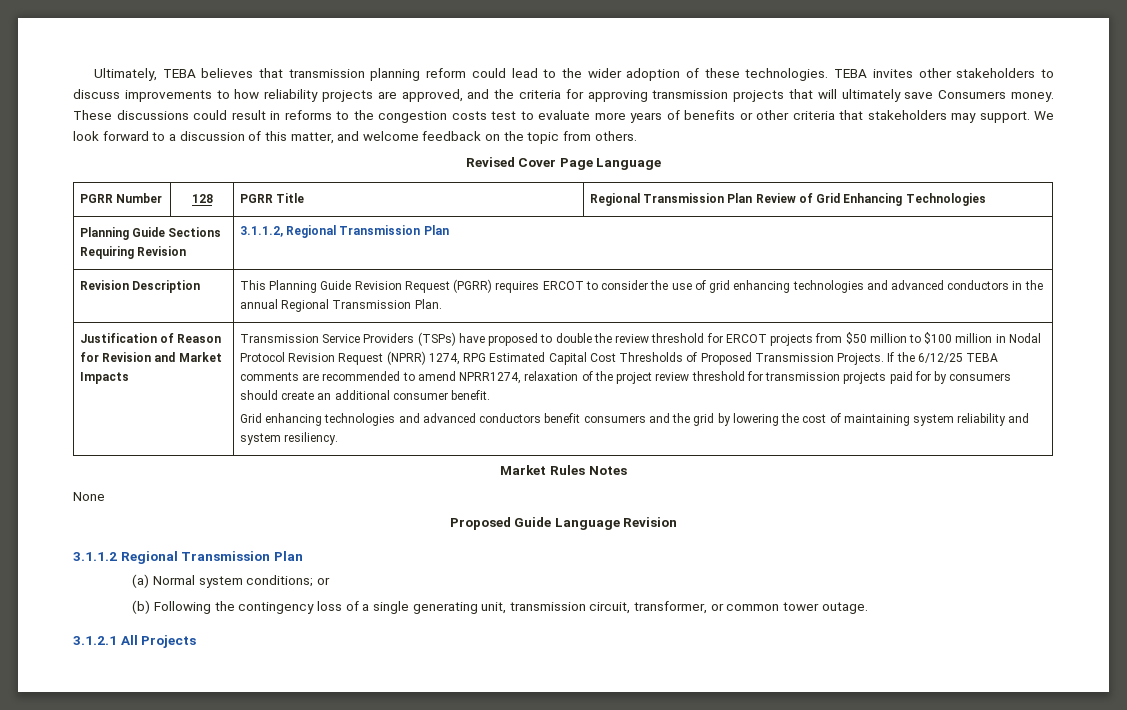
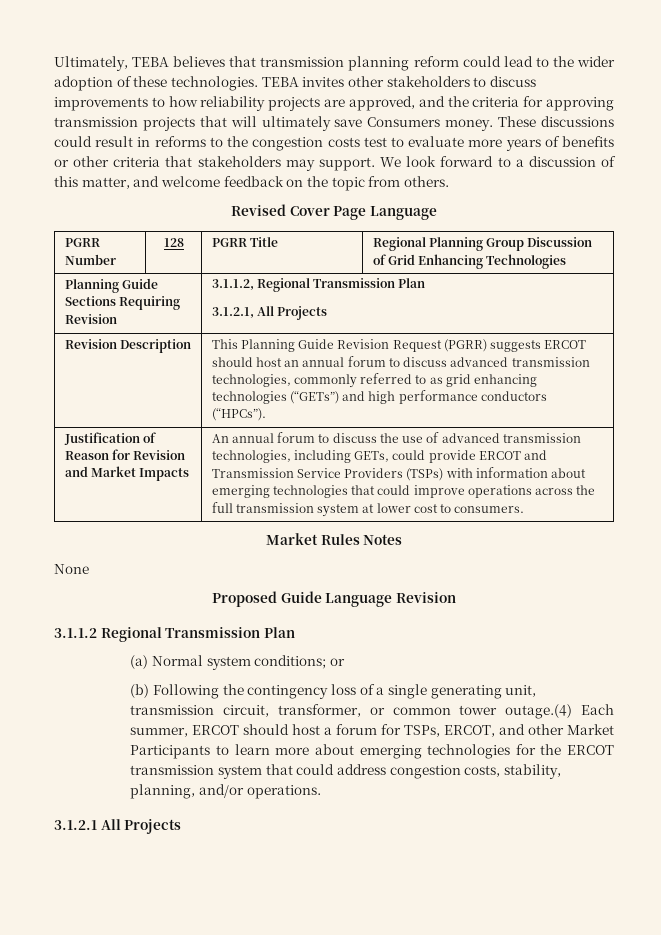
- PGRR Number | 128 | PGRR Title | Regional Transmission Plan Review of Grid Enhancing Technologies
+ PGRR Number | 128 | PGRR Title | Regional Planning Group Discussion of Grid Enhancing Technologies
  Planning Guide Sections Requiring Revision | 3.1.1.2, Regional Transmission Plan
+ 3.1.2.1, All Projects
- Revision Description | This Planning Guide Revision Request (PGRR) requires ERCOT to consider the use of grid enhancing technologies and advanced conductors in the annual Regional Transmission Plan.
+ Revision Description | This Planning Guide Revision Request (PGRR) suggests ERCOT should host an annual forum to discuss advanced transmission technologies, commonly referred to as grid enhancing technologies (“GETs”) and high performance conductors (“HPCs”).
- Transmission Service Providers (TSPs) have proposed to double the review threshold for ERCOT projects from $50 million to $100 million in Nodal Protocol Revision Request (NPRR) 1274, RPG Estimated Capital Cost Thresholds of Proposed Transmission Projects. If the 6/12/25 TEBA comments are recommended to amend NPRR1274, relaxation of the project review threshold for transmission projects paid for by consumers should create an additional consumer benefit.
- Grid enhancing technologies and advanced conductors benefit consumers and the grid by lowering the cost of maintaining system reliability and system resiliency.
+ An annual forum to discuss the use of advanced transmission technologies, including GETs, could provide ERCOT and Transmission Service Providers (TSPs) with information about emerging technologies that could improve operations across the full transmission system at lower cost to consumers.
- (b) Following the contingency loss of a single generating unit, transmission circuit, transformer, or common tower outage.
+ (b) Following the contingency loss of a single generating unit, transmission circuit, transformer, or common tower outage.(4) Each summer, ERCOT should host a forum for TSPs, ERCOT, and other Market Participants to learn more about emerging technologies for the ERCOT transmission system that could address congestion costs, stability, planning, and/or operations.

